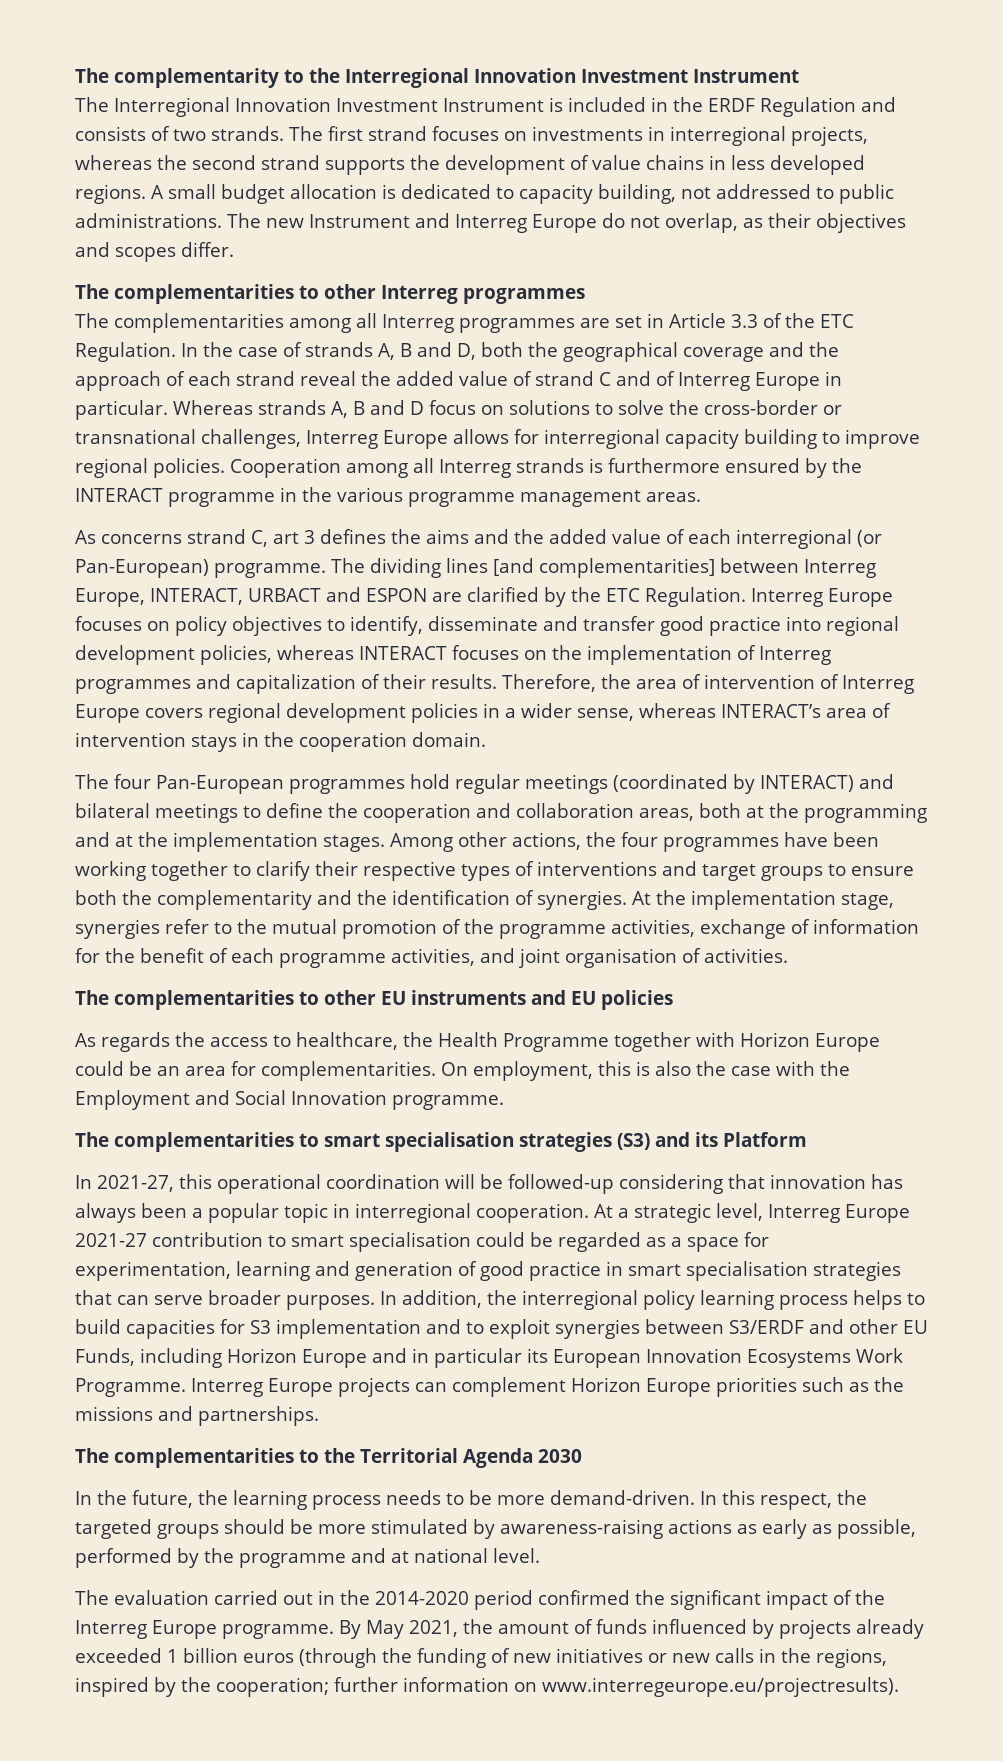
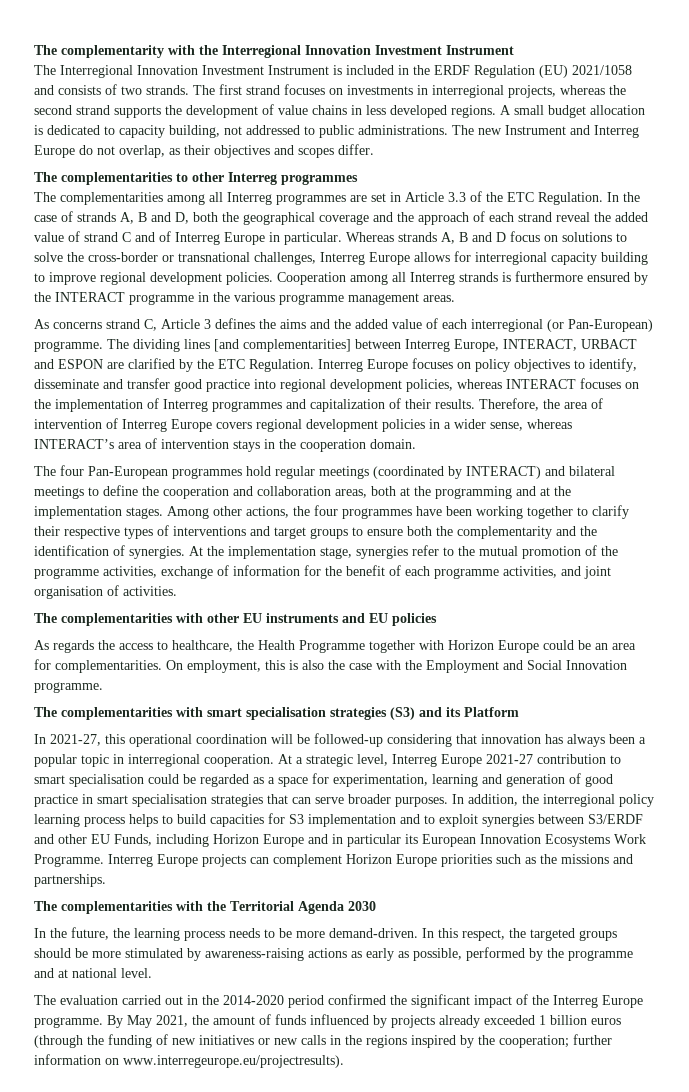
- The complementarity to the Interregional Innovation Investment Instrument
+ The complementarity with the Interregional Innovation Investment Instrument
- The Interregional Innovation Investment Instrument is included in the ERDF Regulation and consists of two strands.
+ The Interregional Innovation Investment Instrument is included in the ERDF Regulation (EU) 2021/1058 and consists of two strands.
- Whereas strands A, B and D focus on solutions to solve the cross-border or transnational challenges, Interreg Europe allows for interregional capacity building to improve regional policies.
+ Whereas strands A, B and D focus on solutions to solve the cross-border or transnational challenges, Interreg Europe allows for interregional capacity building to improve regional development policies.
- As concerns strand C, art 3 defines the aims and the added value of each interregional (or Pan-European) programme.
+ As concerns strand C, Article 3 defines the aims and the added value of each interregional (or Pan-European) programme.
- The complementarities to other EU instruments and EU policies
+ The complementarities with other EU instruments and EU policies
- The complementarities to smart specialisation strategies (S3) and its Platform
+ The complementarities with smart specialisation strategies (S3) and its Platform
- The complementarities to the Territorial Agenda 2030
+ The complementarities with the Territorial Agenda 2030
- By May 2021, the amount of funds influenced by projects already exceeded 1 billion euros (through the funding of new initiatives or new calls in the regions, inspired by the cooperation; further information on www.interregeurope.eu/projectresults).
+ By May 2021, the amount of funds influenced by projects already exceeded 1 billion euros (through the funding of new initiatives or new calls in the regions inspired by the cooperation; further information on www.interregeurope.eu/projectresults).

